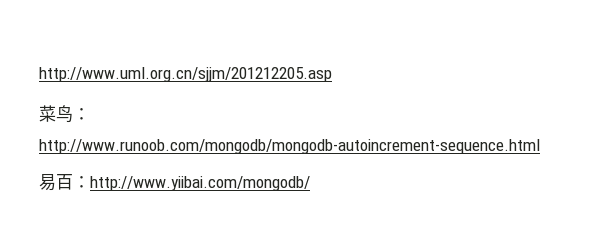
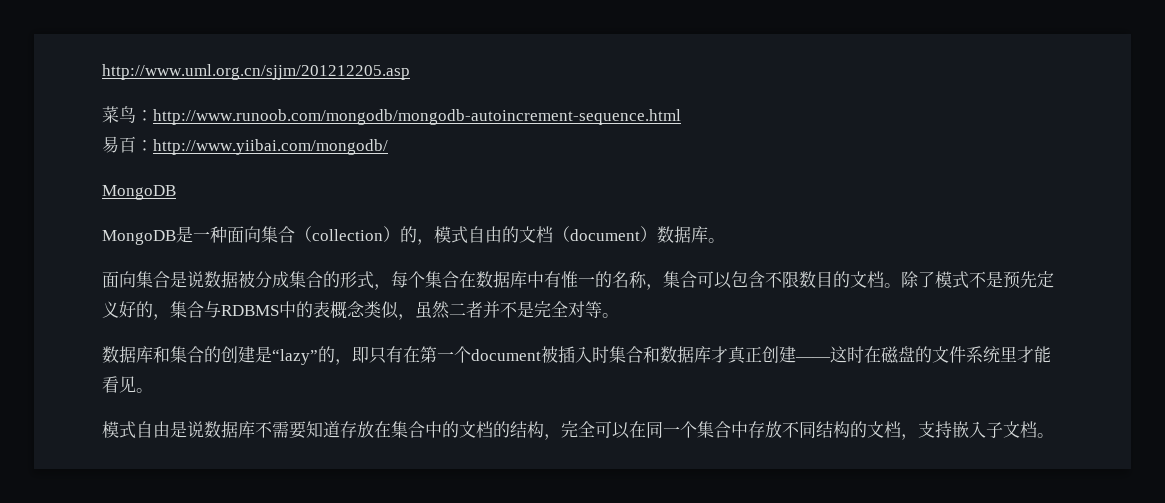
  易百：http://www.yiibai.com/mongodb/
+ MongoDB
+ MongoDB是一种面向集合（collection）的，模式自由的文档（document）数据库。
+ 面向集合是说数据被分成集合的形式，每个集合在数据库中有惟一的名称，集合可以包含不限数目的文档。除了模式不是预先定义好的，集合与RDBMS中的表概念类似，虽然二者并不是完全对等。
+ 数据库和集合的创建是“lazy”的，即只有在第一个document被插入时集合和数据库才真正创建——这时在磁盘的文件系统里才能看见。
+ 模式自由是说数据库不需要知道存放在集合中的文档的结构，完全可以在同一个集合中存放不同结构的文档，支持嵌入子文档。

